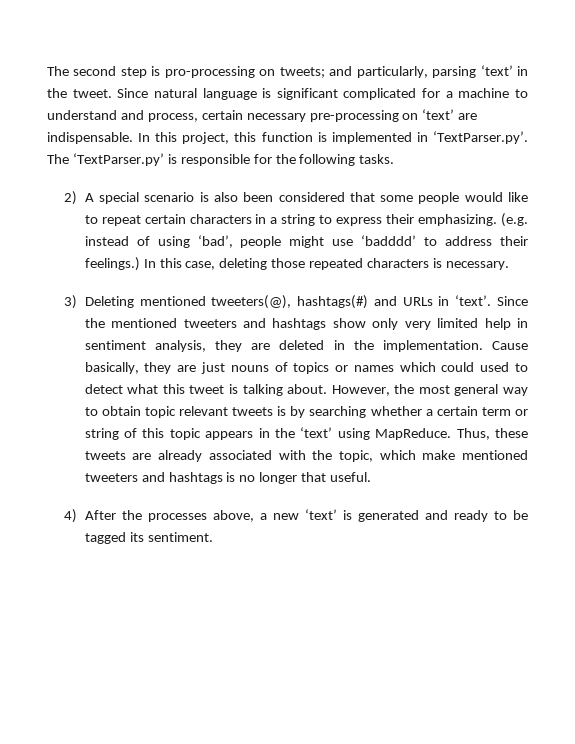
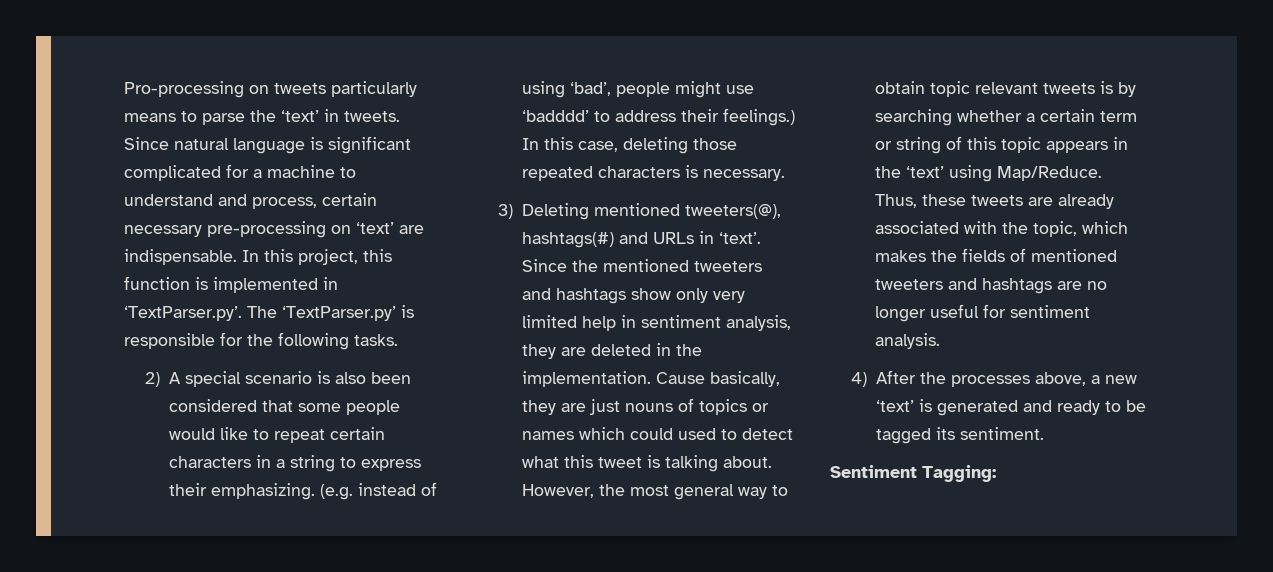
- The second step is pro-processing on tweets; and particularly, parsing ‘text’ in the tweet.
+ Pro-processing on tweets particularly means to parse the ‘text’ in tweets.
- However, the most general way to obtain topic relevant tweets is by searching whether a certain term or string of this topic appears in the ‘text’ using MapReduce.
+ However, the most general way to obtain topic relevant tweets is by searching whether a certain term or string of this topic appears in the ‘text’ using Map/Reduce.
- Thus, these tweets are already associated with the topic, which make mentioned tweeters and hashtags is no longer that useful.
+ Thus, these tweets are already associated with the topic, which makes the fields of mentioned tweeters and hashtags are no longer useful for sentiment analysis.
+ Sentiment Tagging:

